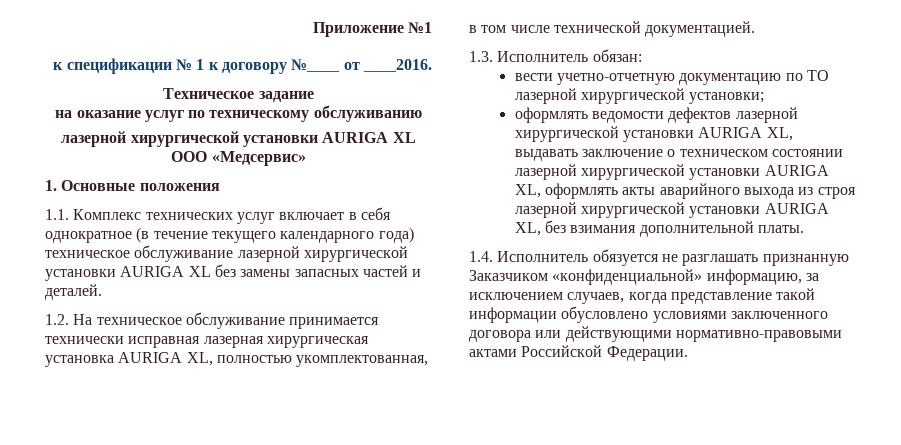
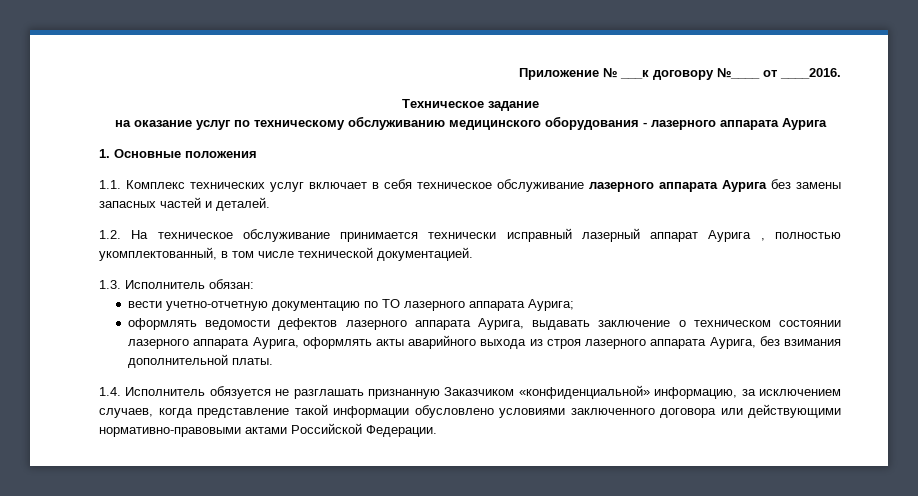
- Приложение №1
- к спецификации № 1 к договору №____ от ____2016.
+ Приложение № ___к договору №____ от ____2016.
- на оказание услуг по техническому обслуживанию
- лазерной хирургической установки AURIGA XL ООО «Медсервис»
+ на оказание услуг по техническому обслуживанию медицинского оборудования - лазерного аппарата Аурига
- 1.1. Комплекс технических услуг включает в себя однократное (в течение текущего календарного года) техническое обслуживание лазерной хирургической установки AURIGA XL без замены запасных частей и деталей.
+ 1.1. Комплекс технических услуг включает в себя техническое обслуживание лазерного аппарата Аурига без замены запасных частей и деталей.
- 1.2. На техническое обслуживание принимается технически исправная лазерная хирургическая установка AURIGA XL, полностью укомплектованная, в том числе технической документацией.
+ 1.2. На техническое обслуживание принимается технически исправный лазерный аппарат Аурига , полностью укомплектованный, в том числе технической документацией.
- вести учетно-отчетную документацию по ТО лазерной хирургической установки;
+ вести учетно-отчетную документацию по ТО лазерного аппарата Аурига;
- оформлять ведомости дефектов лазерной хирургической установки AURIGA XL, выдавать заключение о техническом состоянии лазерной хирургической установки AURIGA XL, оформлять акты аварийного выхода из строя лазерной хирургической установки AURIGA XL, без взимания дополнительной платы.
+ оформлять ведомости дефектов лазерного аппарата Аурига, выдавать заключение о техническом состоянии лазерного аппарата Аурига, оформлять акты аварийного выхода из строя лазерного аппарата Аурига, без взимания дополнительной платы.

